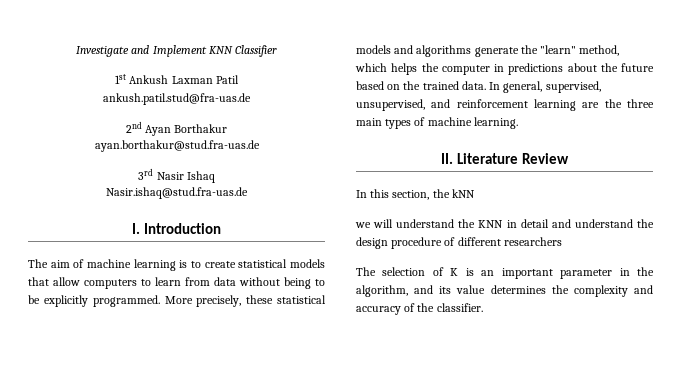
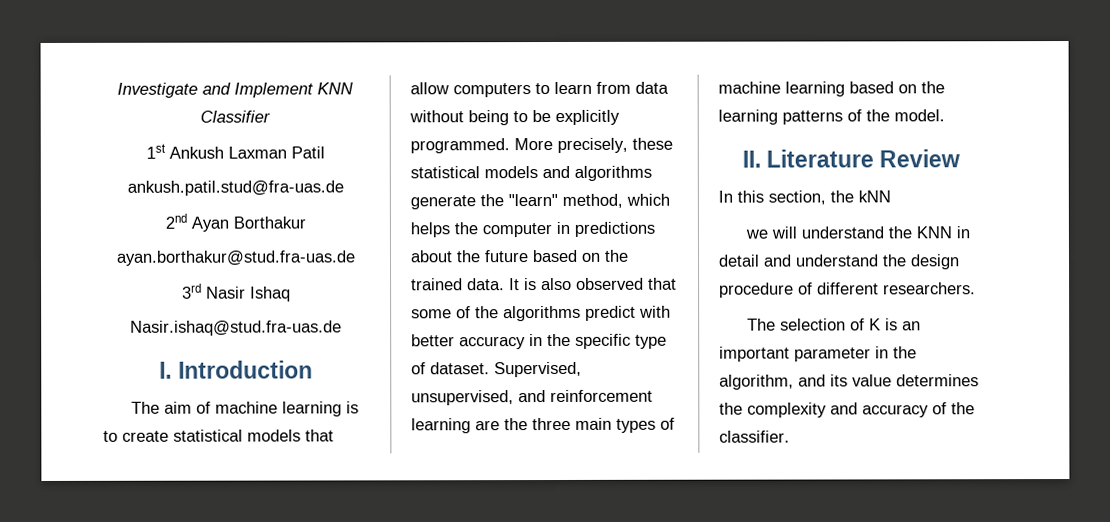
- In general, supervised, unsupervised, and reinforcement learning are the three main types of machine learning.
+ It is also observed that some of the algorithms predict with better accuracy in the specific type of dataset. Supervised, unsupervised, and reinforcement learning are the three main types of machine learning based on the learning patterns of the model.
- we will understand the KNN in detail and understand the design procedure of different researchers
+ we will understand the KNN in detail and understand the design procedure of different researchers.

